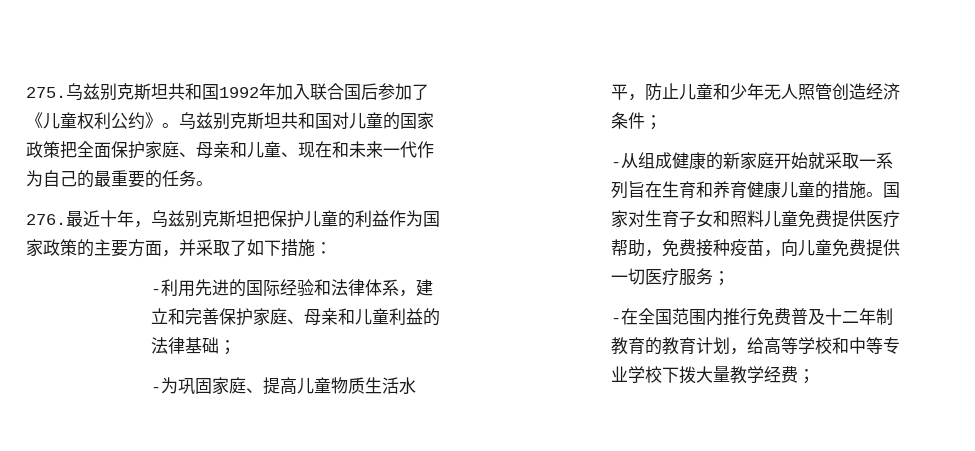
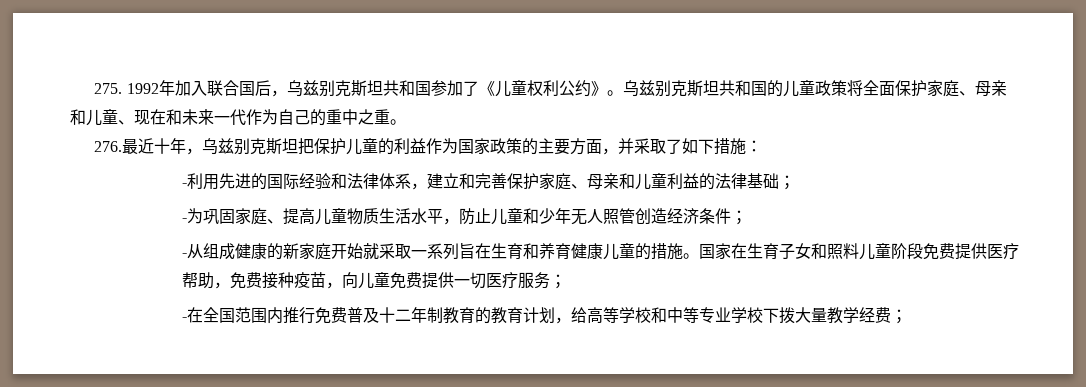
- 275.乌兹别克斯坦共和国1992年加入联合国后参加了《儿童权利公约》。
+ 275. 1992年加入联合国后，乌兹别克斯坦共和国参加了《儿童权利公约》。
- 乌兹别克斯坦共和国对儿童的国家政策把全面保护家庭、母亲和儿童、现在和未来一代作为自己的最重要的任务。
+ 乌兹别克斯坦共和国的儿童政策将全面保护家庭、母亲和儿童、现在和未来一代作为自己的重中之重。
- 国家对生育子女和照料儿童免费提供医疗帮助，免费接种疫苗，向儿童免费提供一切医疗服务；
+ 国家在生育子女和照料儿童阶段免费提供医疗帮助，免费接种疫苗，向儿童免费提供一切医疗服务；

